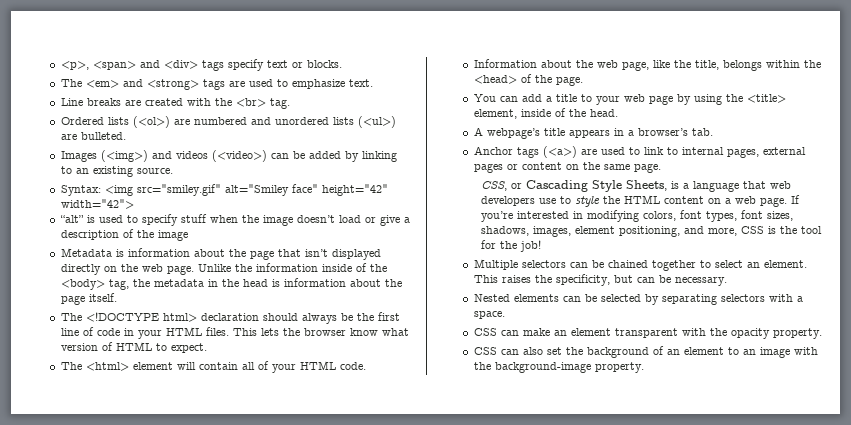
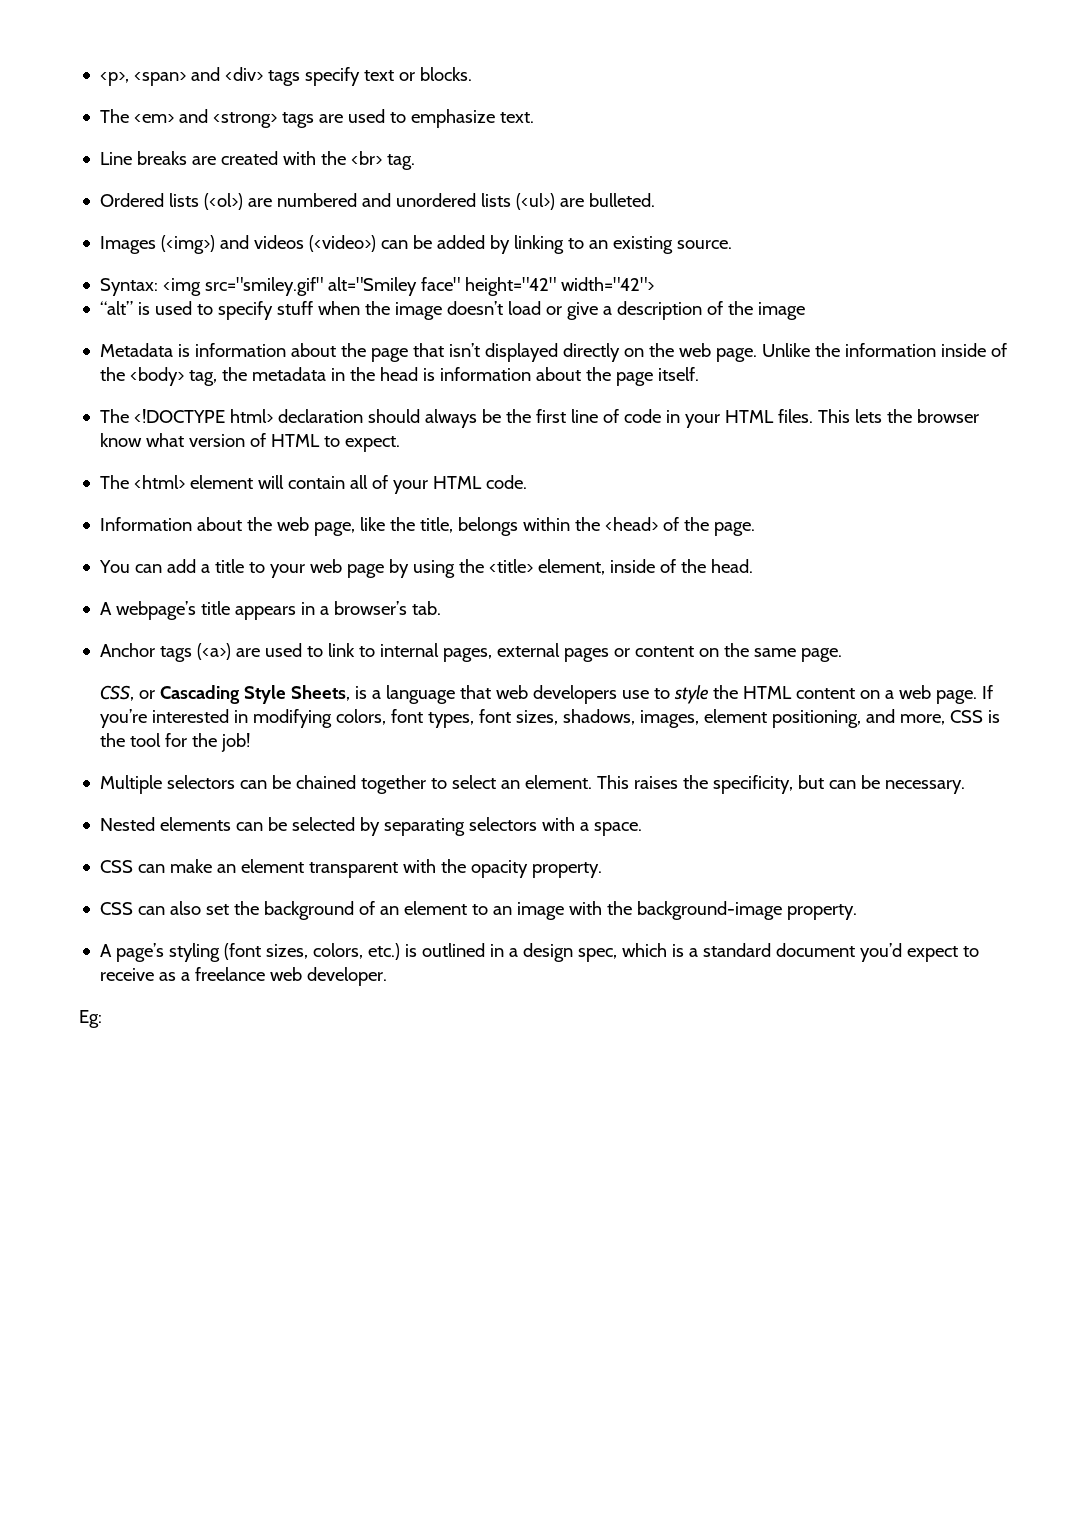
+ A page’s styling (font sizes, colors, etc.) is outlined in a design spec, which is a standard document you’d expect to receive as a freelance web developer.
+ Eg:

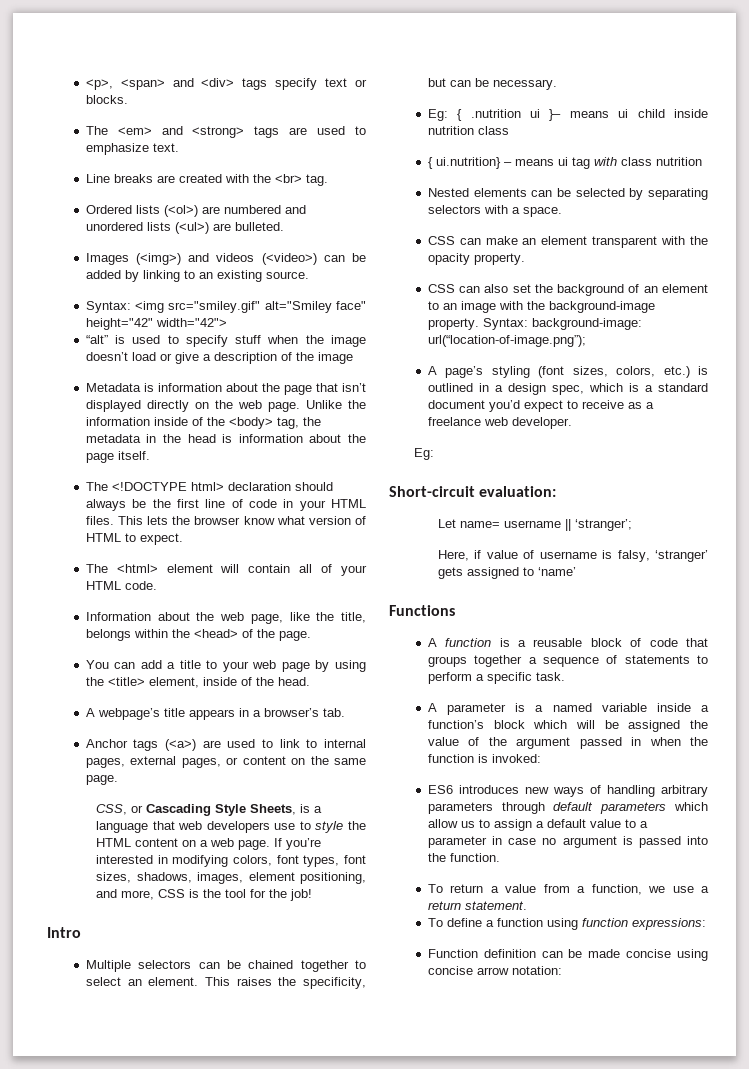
- Anchor tags (<a>) are used to link to internal pages, external pages or content on the same page.
+ Anchor tags (<a>) are used to link to internal pages, external pages, or content on the same page.
+ Intro
+ Eg: { .nutrition ui }– means ui child inside nutrition class
+ { ui.nutrition} – means ui tag with class nutrition
+ Syntax: background-image: url(“location-of-image.png”);
+ Short-circuit evaluation:
+ Let name= username || ‘stranger’;
+ Here, if value of username is falsy, ‘stranger’ gets assigned to ‘name’
+ Functions
+ A function is a reusable block of code that groups together a sequence of statements to perform a specific task.
+ A parameter is a named variable inside a function’s block which will be assigned the value of the argument passed in when the function is invoked:
+ ES6 introduces new ways of handling arbitrary parameters through default parameters which allow us to assign a default value to a parameter in case no argument is passed into the function.
+ To return a value from a function, we use a return statement.
+ To define a function using function expressions:
+ Function definition can be made concise using concise arrow notation:

